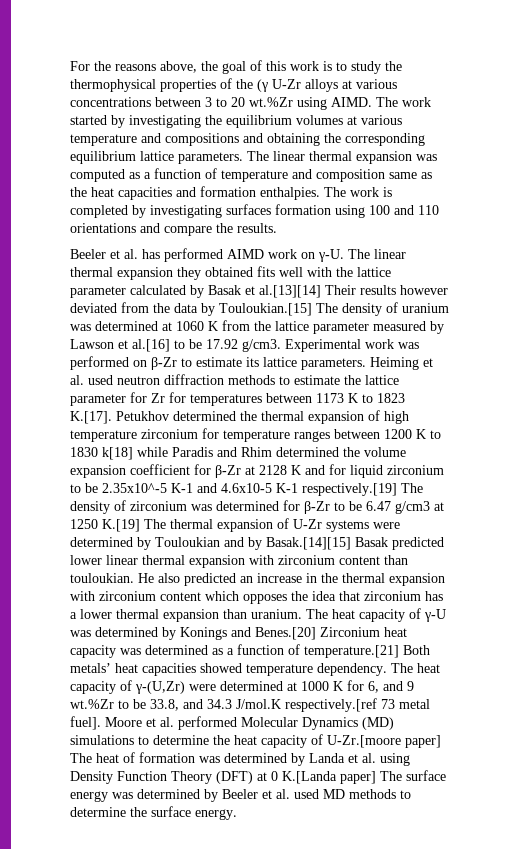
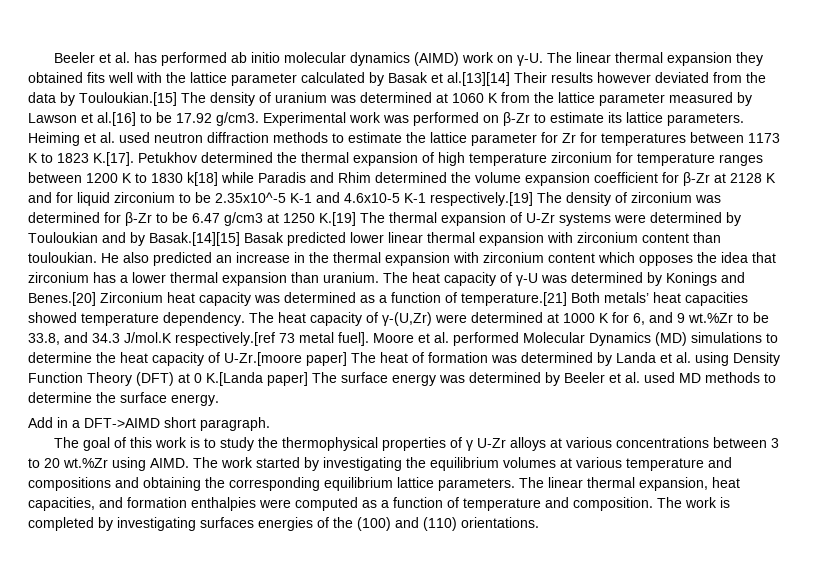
- For the reasons above, the goal of this work is to study the thermophysical properties of the (γ U-Zr alloys at various concentrations between 3 to 20 wt.%Zr using AIMD. The work started by investigating the equilibrium volumes at various temperature and compositions and obtaining the corresponding equilibrium lattice parameters. The linear thermal expansion was computed as a function of temperature and composition same as the heat capacities and formation enthalpies. The work is completed by investigating surfaces formation using 100 and 110 orientations and compare the results.
- Beeler et al. has performed AIMD work on γ-U.
+ Beeler et al. has performed ab initio molecular dynamics (AIMD) work on γ-U.
+ Add in a DFT->AIMD short paragraph.
+ The goal of this work is to study the thermophysical properties of γ U-Zr alloys at various concentrations between 3 to 20 wt.%Zr using AIMD. The work started by investigating the equilibrium volumes at various temperature and compositions and obtaining the corresponding equilibrium lattice parameters. The linear thermal expansion, heat capacities, and formation enthalpies were computed as a function of temperature and composition. The work is completed by investigating surfaces energies of the (100) and (110) orientations.

